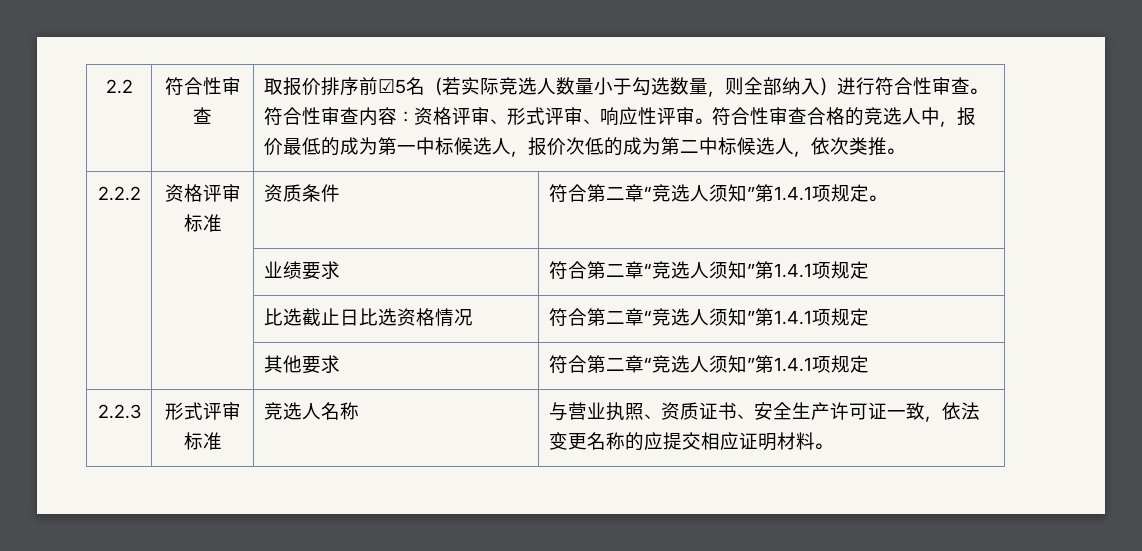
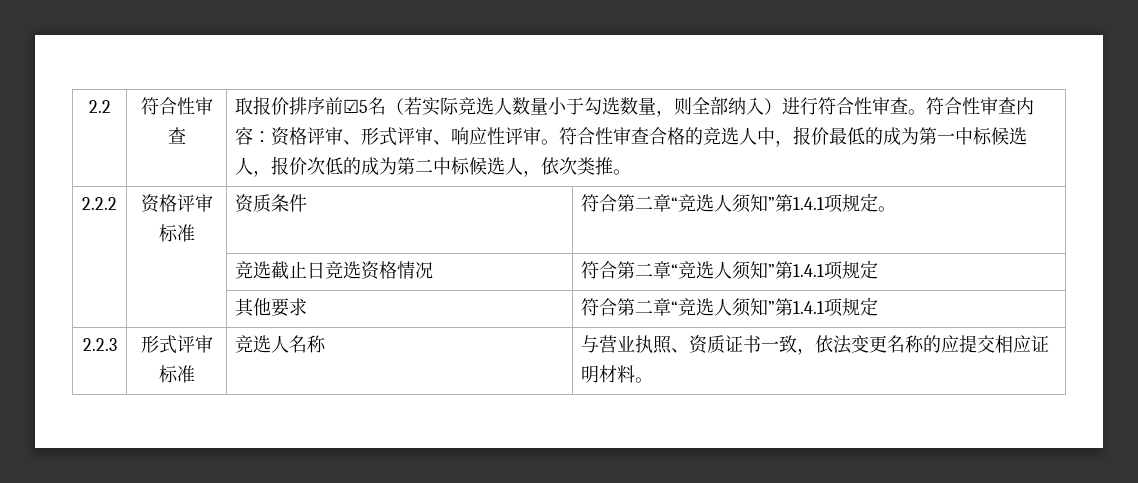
- | | 业绩要求 | 符合第二章“竞选人须知”第1.4.1项规定
- | | 比选截止日比选资格情况 | 符合第二章“竞选人须知”第1.4.1项规定
+ | | 竞选截止日竞选资格情况 | 符合第二章“竞选人须知”第1.4.1项规定
- 2.2.3 | 形式评审标准 | 竞选人名称 | 与营业执照、资质证书、安全生产许可证一致，依法变更名称的应提交相应证明材料。
+ 2.2.3 | 形式评审标准 | 竞选人名称 | 与营业执照、资质证书一致，依法变更名称的应提交相应证明材料。

